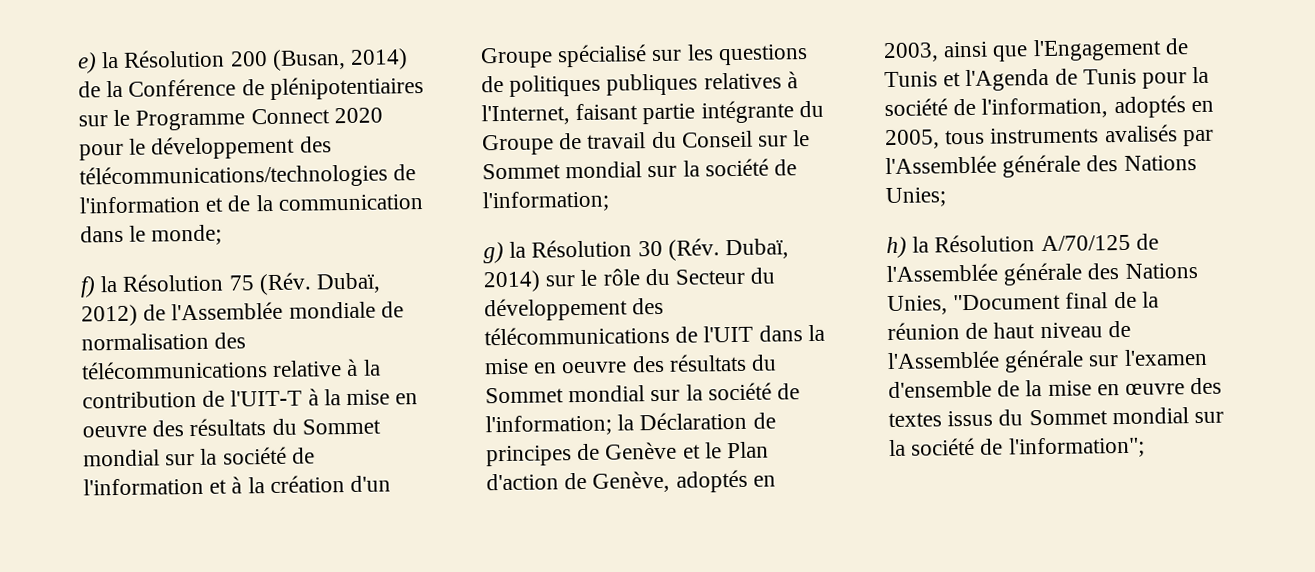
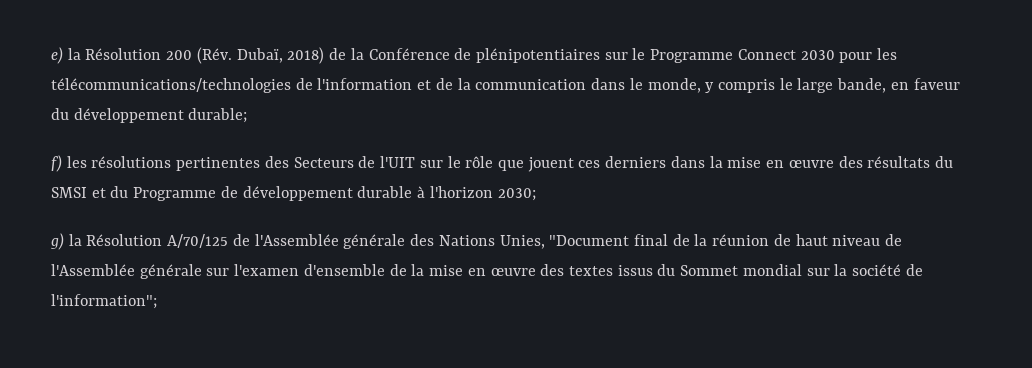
- e) la Résolution 200 (Busan, 2014) de la Conférence de plénipotentiaires sur le Programme Connect 2020 pour le développement des télécommunications/technologies de l'information et de la communication dans le monde;
- f) la Résolution 75 (Rév. Dubaï, 2012) de l'Assemblée mondiale de normalisation des télécommunications relative à la contribution de l'UIT-T à la mise en oeuvre des résultats du Sommet mondial sur la société de l'information et à la création d'un Groupe spécialisé sur les questions de politiques publiques relatives à l'Internet, faisant partie intégrante du Groupe de travail du Conseil sur le Sommet mondial sur la société de l'information;
- g) la Résolution 30 (Rév. Dubaï, 2014) sur le rôle du Secteur du développement des télécommunications de l'UIT dans la mise en oeuvre des résultats du Sommet mondial sur la société de l'information; la Déclaration de principes de Genève et le Plan d'action de Genève, adoptés en 2003, ainsi que l'Engagement de Tunis et l'Agenda de Tunis pour la société de l'information, adoptés en 2005, tous instruments avalisés par l'Assemblée générale des Nations Unies;
- h) la Résolution A/70/125 de l'Assemblée générale des Nations Unies, "Document final de la réunion de haut niveau de l'Assemblée générale sur l'examen d'ensemble de la mise en œuvre des textes issus du Sommet mondial sur la société de l'information";
+ e) la Résolution 200 (Rév. Dubaï, 2018) de la Conférence de plénipotentiaires sur le Programme Connect 2030 pour les télécommunications/technologies de l'information et de la communication dans le monde, y compris le large bande, en faveur du développement durable;
+ f) les résolutions pertinentes des Secteurs de l'UIT sur le rôle que jouent ces derniers dans la mise en œuvre des résultats du SMSI et du Programme de développement durable à l'horizon 2030;
+ g) la Résolution A/70/125 de l'Assemblée générale des Nations Unies, "Document final de la réunion de haut niveau de l'Assemblée générale sur l'examen d'ensemble de la mise en œuvre des textes issus du Sommet mondial sur la société de l'information";

